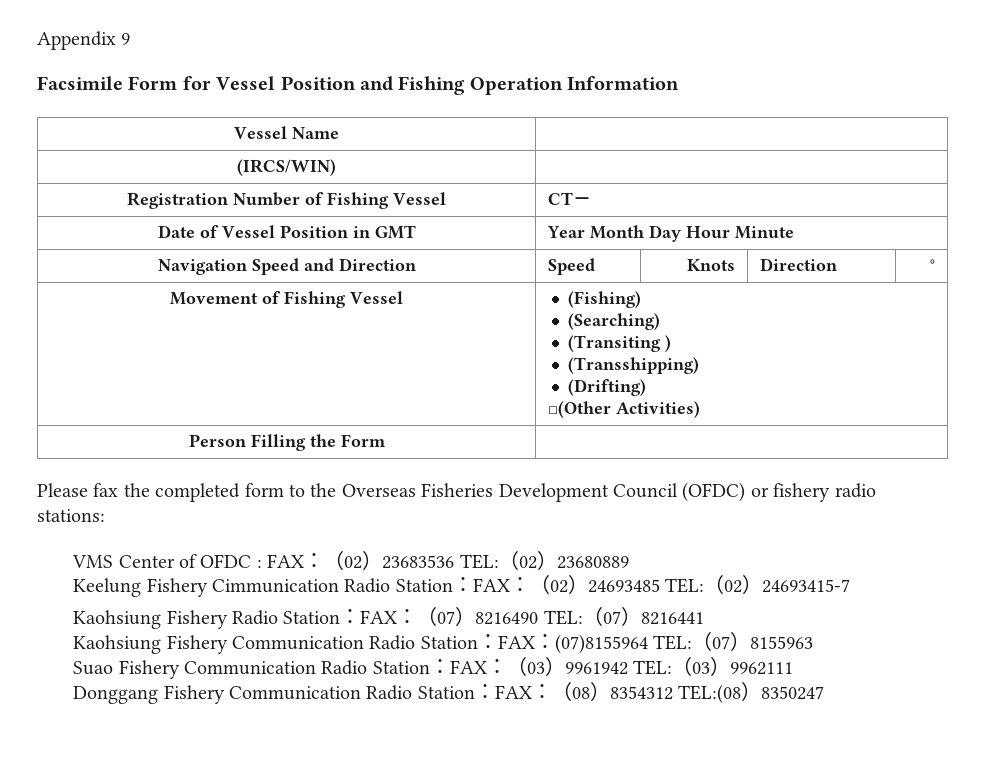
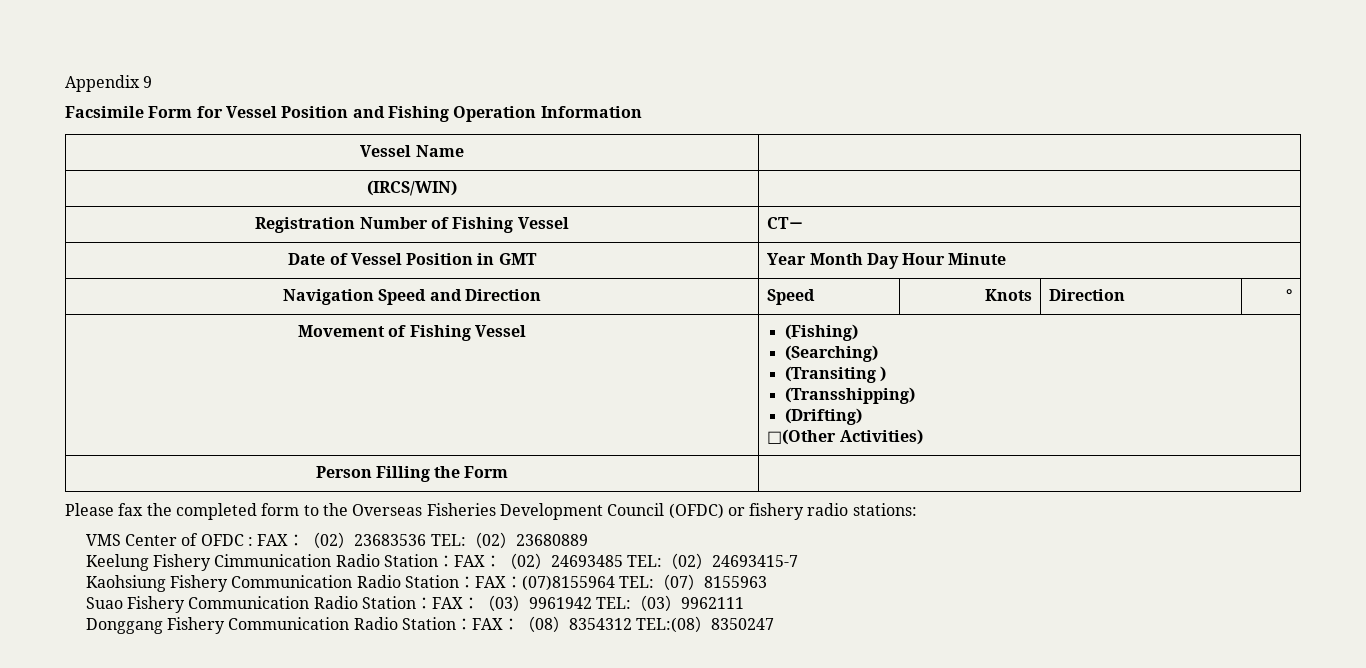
- Kaohsiung Fishery Radio Station：FAX：（07）8216490 TEL:（07）8216441

